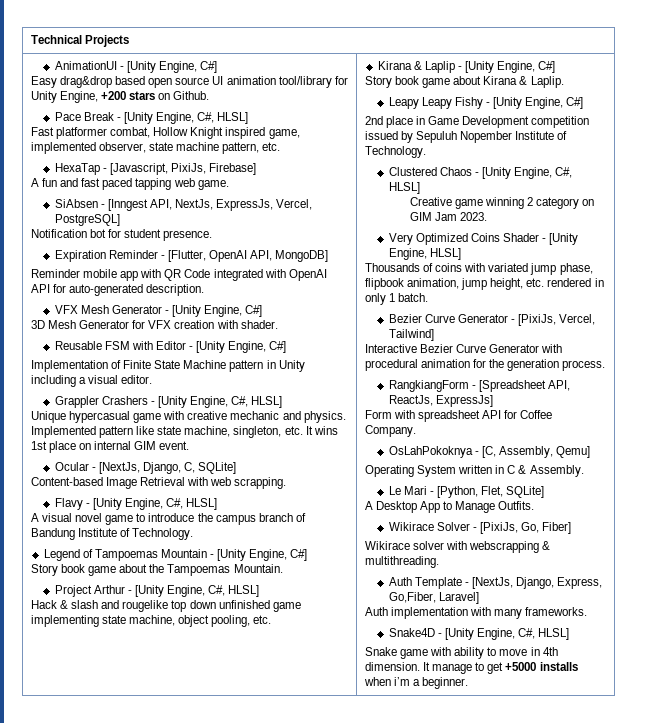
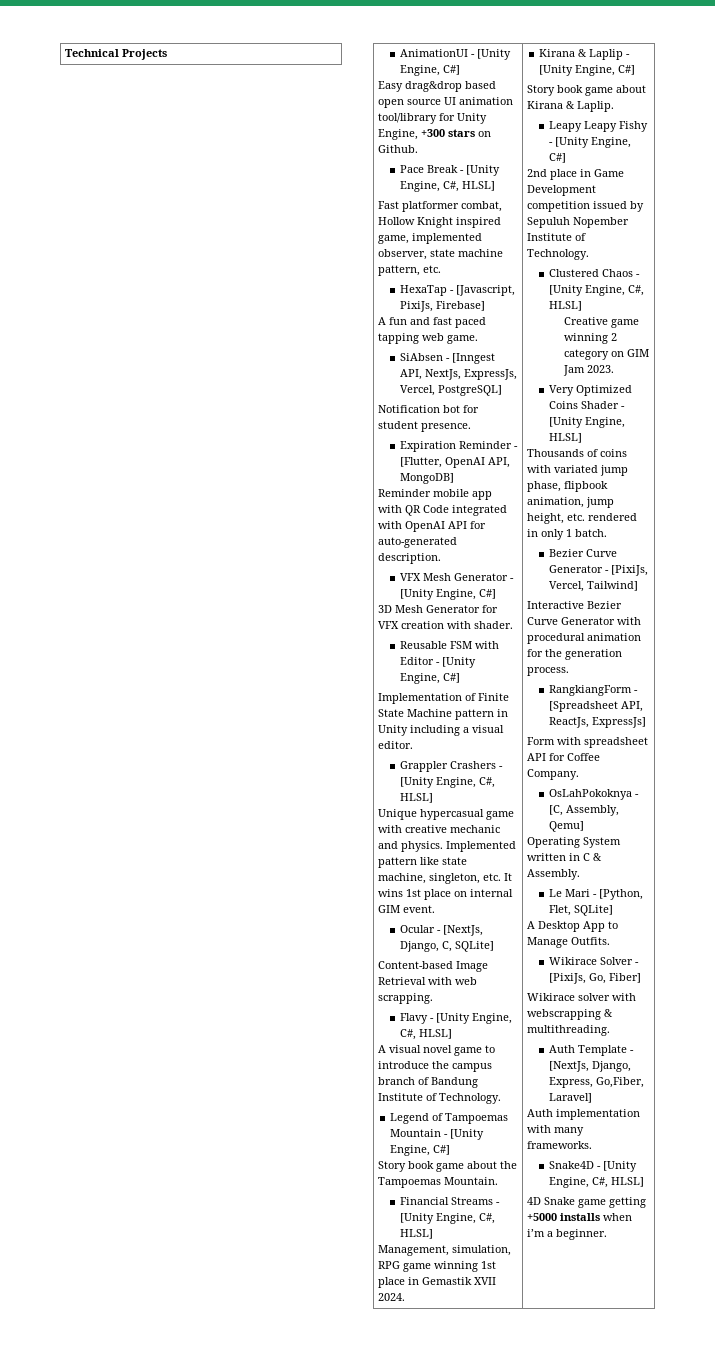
- Easy drag&drop based open source UI animation tool/library for Unity Engine, +200 stars on Github.
+ Easy drag&drop based open source UI animation tool/library for Unity Engine, +300 stars on Github.
- Project Arthur - [Unity Engine, C#, HLSL]
- Hack & slash and rougelike top down unfinished game implementing state machine, object pooling, etc.
+ Financial Streams - [Unity Engine, C#, HLSL]
+ Management, simulation, RPG game winning 1st place in Gemastik XVII 2024.
- Snake game with ability to move in 4th dimension. It manage to get +5000 installs when i’m a beginner.
+ 4D Snake game getting +5000 installs when i’m a beginner.

